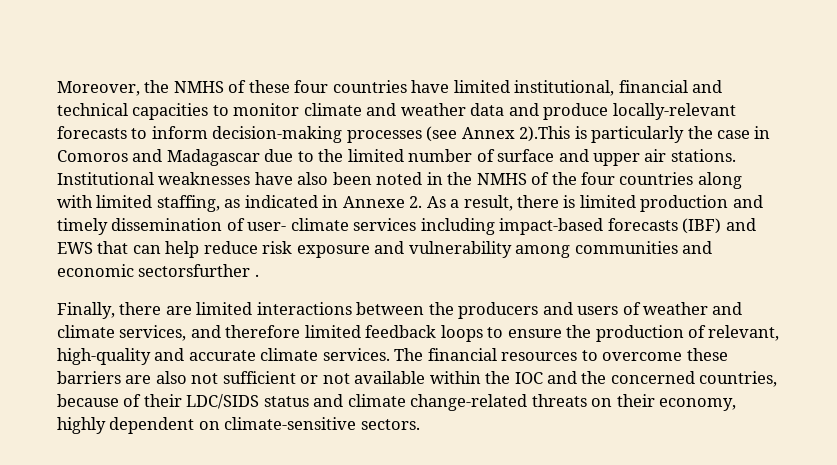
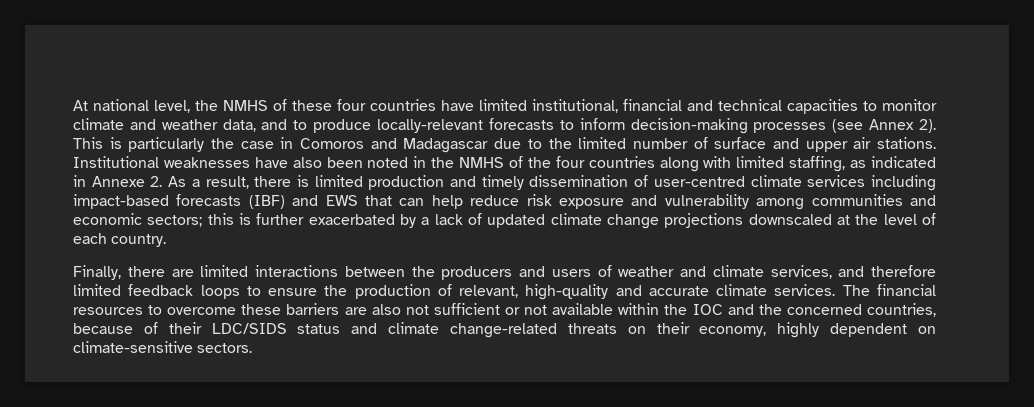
- Moreover, the NMHS of these four countries have limited institutional, financial and technical capacities to monitor climate and weather data and produce locally-relevant forecasts to inform decision-making processes (see Annex 2).This is particularly the case in Comoros and Madagascar due to the limited number of surface and upper air stations.
+ At national level, the NMHS of these four countries have limited institutional, financial and technical capacities to monitor climate and weather data, and to produce locally-relevant forecasts to inform decision-making processes (see Annex 2). This is particularly the case in Comoros and Madagascar due to the limited number of surface and upper air stations.
- Institutional weaknesses have also been noted in the NMHS of the four countries along with limited staffing, as indicated in Annexe 2. As a result, there is limited production and timely dissemination of user- climate services including impact-based forecasts (IBF) and EWS that can help reduce risk exposure and vulnerability among communities and economic sectorsfurther .
+ Institutional weaknesses have also been noted in the NMHS of the four countries along with limited staffing, as indicated in Annexe 2. As a result, there is limited production and timely dissemination of user-centred climate services including impact-based forecasts (IBF) and EWS that can help reduce risk exposure and vulnerability among communities and economic sectors; this is further exacerbated by a lack of updated climate change projections downscaled at the level of each country.

